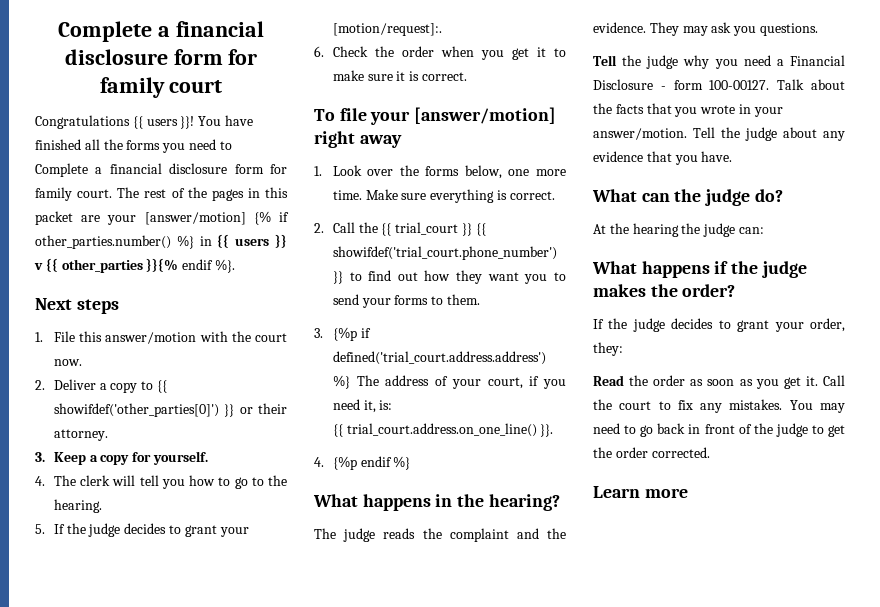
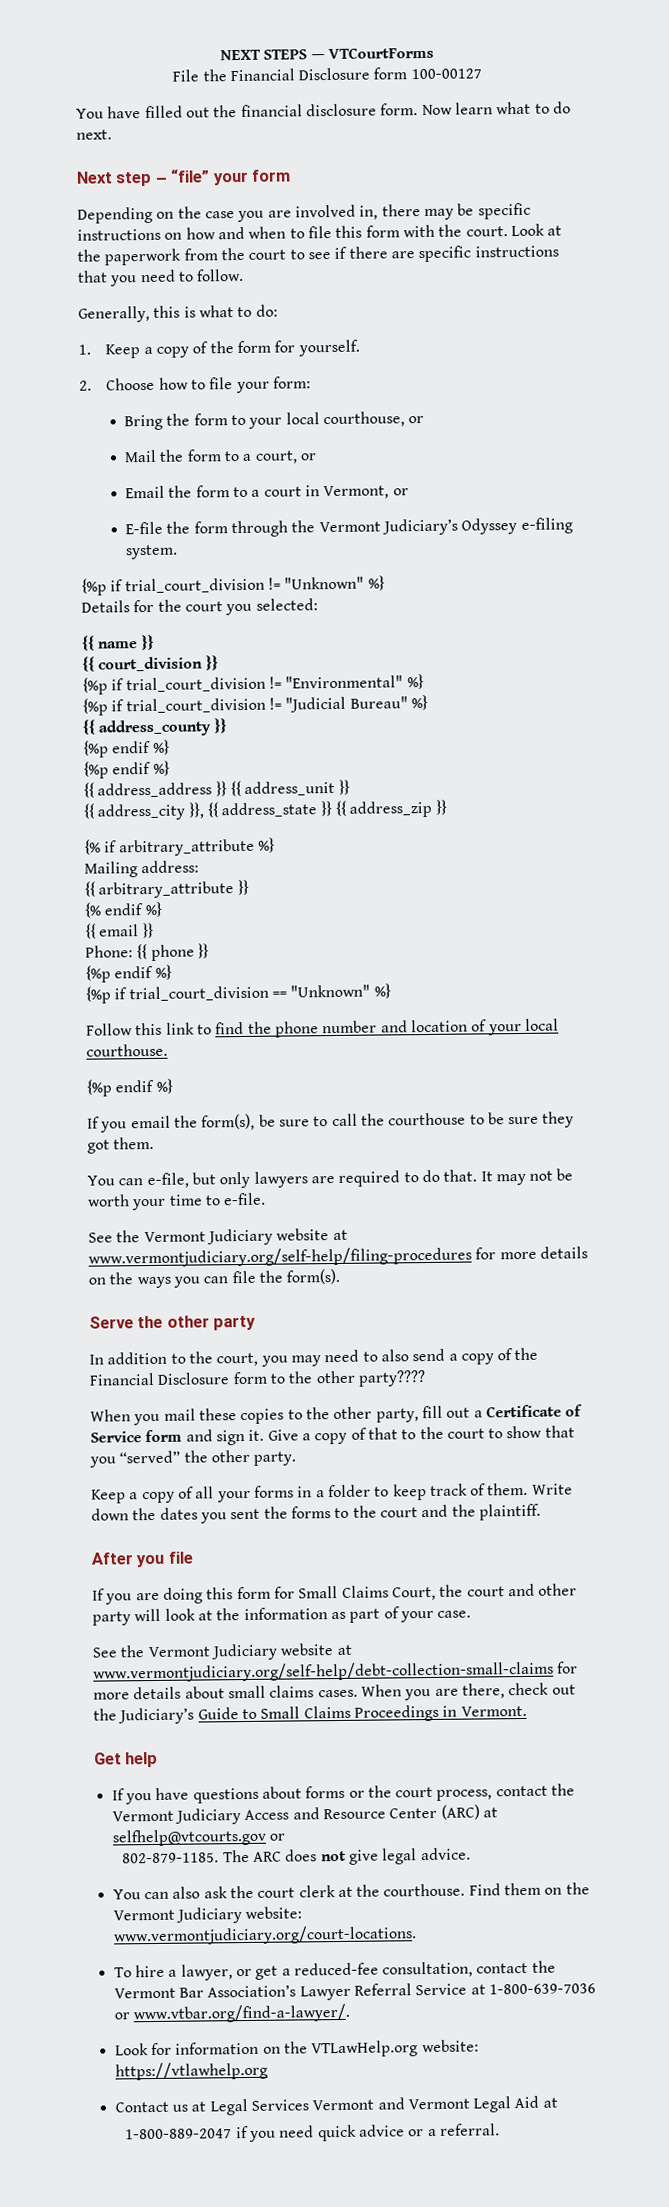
- Complete a financial disclosure form for family court
- Congratulations {{ users }}! You have finished all the forms you need to Complete a financial disclosure form for family court. The rest of the pages in this packet are your [answer/motion] {% if other_parties.number() %} in {{ users }} v {{ other_parties }}{% endif %}.
- Next steps
- 1. File this answer/motion with the court now.
- 2. Deliver a copy to {{ showifdef('other_parties[0]') }} or their attorney.
- 3. Keep a copy for yourself.
- 4. The clerk will tell you how to go to the hearing.
- 5. If the judge decides to grant your [motion/request]:.
- 6. Check the order when you get it to make sure it is correct.
- To file your [answer/motion] right away
- 1. Look over the forms below, one more time. Make sure everything is correct.
- 2. Call the {{ trial_court }} {{ showifdef('trial_court.phone_number') }} to find out how they want you to send your forms to them.
- 3. {%p if defined('trial_court.address.address') %} The address of your court, if you need it, is:
- {{ trial_court.address.on_one_line() }}.
- 4. {%p endif %}
- What happens in the hearing?
- The judge reads the complaint and the evidence. They may ask you questions.
- Tell the judge why you need a Financial Disclosure - form 100-00127. Talk about the facts that you wrote in your answer/motion. Tell the judge about any evidence that you have.
- What can the judge do?
- At the hearing the judge can:
- What happens if the judge makes the order?
- If the judge decides to grant your order, they:
- Read the order as soon as you get it. Call the court to fix any mistakes. You may need to go back in front of the judge to get the order corrected.
- Learn more
+ NEXT STEPS — VTCourtForms
+ File the Financial Disclosure form 100-00127
+ You have filled out the financial disclosure form. Now learn what to do next.
+ Next step – “file” your form
+ Depending on the case you are involved in, there may be specific instructions on how and when to file this form with the court. Look at the paperwork from the court to see if there are specific instructions that you need to follow.
+ Generally, this is what to do:
+ 1. Keep a copy of the form for yourself.
+ 2. Choose how to file your form:
+ Bring the form to your local courthouse, or
+ Mail the form to a court, or
+ Email the form to a court in Vermont, or
+ E-file the form through the Vermont Judiciary’s Odyssey e-filing system.
+ {%p if trial_court_division != "Unknown" %}
+ Details for the court you selected:
+ {{ name }}
+ {{ court_division }}
+ {%p if trial_court_division != "Environmental" %}
+ {%p if trial_court_division != "Judicial Bureau" %}
+ {{ address_county }}
+ {%p endif %}
+ {%p endif %}
+ {{ address_address }} {{ address_unit }}
+ {{ address_city }}, {{ address_state }} {{ address_zip }}
+ {% if arbitrary_attribute %}
+ Mailing address:
+ {{ arbitrary_attribute }}
+ {% endif %}
+ {{ email }}
+ Phone: {{ phone }}
+ {%p endif %}
+ {%p if trial_court_division == "Unknown" %}
+ Follow this link to find the phone number and location of your local courthouse.
+ {%p endif %}
+ If you email the form(s), be sure to call the courthouse to be sure they got them.
+ You can e-file, but only lawyers are required to do that. It may not be worth your time to e-file.
+ See the Vermont Judiciary website at www.vermontjudiciary.org/self-help/filing-procedures for more details on the ways you can file the form(s).
+ Serve the other party
+ In addition to the court, you may need to also send a copy of the Financial Disclosure form to the other party????
+ When you mail these copies to the other party, fill out a Certificate of Service form and sign it. Give a copy of that to the court to show that you “served” the other party.
+ Keep a copy of all your forms in a folder to keep track of them. Write down the dates you sent the forms to the court and the plaintiff.
+ After you file
+ If you are doing this form for Small Claims Court, the court and other party will look at the information as part of your case.
+ See the Vermont Judiciary website at www.vermontjudiciary.org/self-help/debt-collection-small-claims for more details about small claims cases. When you are there, check out the Judiciary’s Guide to Small Claims Proceedings in Vermont.
+ Get help
+ If you have questions about forms or the court process, contact the Vermont Judiciary Access and Resource Center (ARC) at selfhelp@vtcourts.gov or
+ 802-879-1185. The ARC does not give legal advice.
+ You can also ask the court clerk at the courthouse. Find them on the Vermont Judiciary website: www.vermontjudiciary.org/court-locations.
+ To hire a lawyer, or get a reduced-fee consultation, contact the Vermont Bar Association’s Lawyer Referral Service at 1-800-639-7036 or www.vtbar.org/find-a-lawyer/.
+ Look for information on the VTLawHelp.org website: https://vtlawhelp.org
+ Contact us at Legal Services Vermont and Vermont Legal Aid at
+ 1-800-889-2047 if you need quick advice or a referral.

